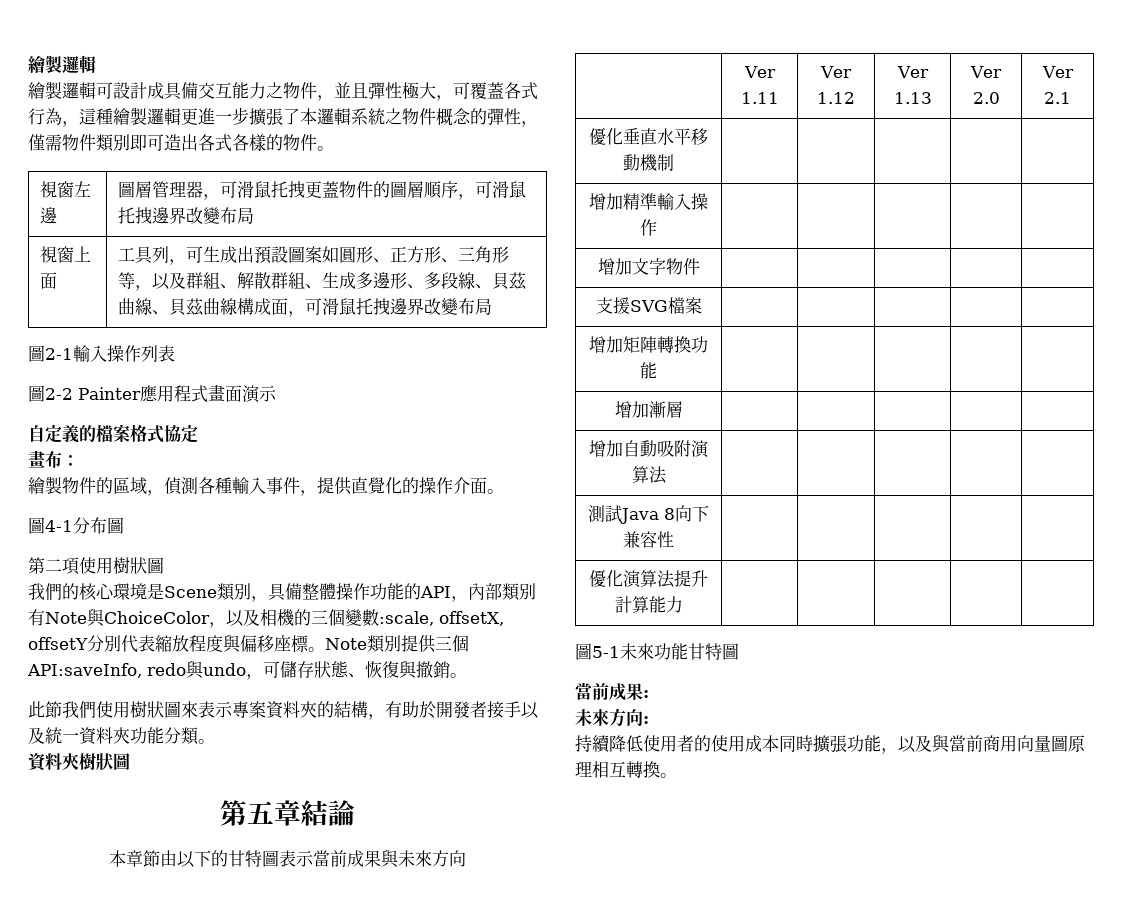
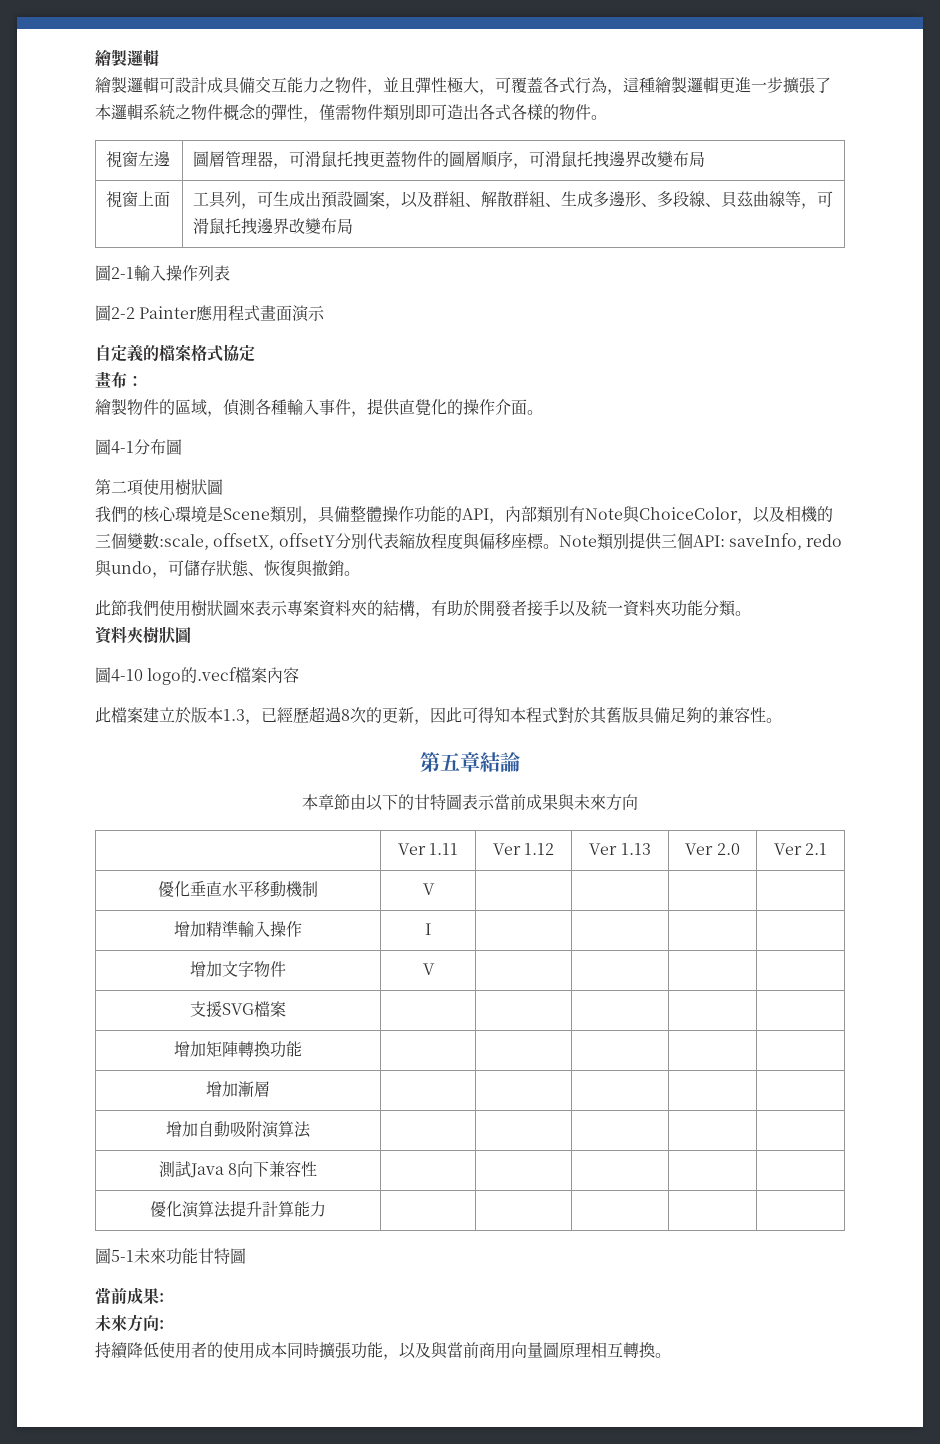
- 視窗上面 | 工具列，可生成出預設圖案如圓形、正方形、三角形等，以及群組、解散群組、生成多邊形、多段線、貝茲曲線、貝茲曲線構成面，可滑鼠托拽邊界改變布局
+ 視窗上面 | 工具列，可生成出預設圖案，以及群組、解散群組、生成多邊形、多段線、貝茲曲線等，可滑鼠托拽邊界改變布局
- Note類別提供三個API:saveInfo, redo與undo，可儲存狀態、恢復與撤銷。
+ Note類別提供三個API: saveInfo, redo與undo，可儲存狀態、恢復與撤銷。
+ 圖4-10 logo的.vecf檔案內容
+ 此檔案建立於版本1.3，已經歷超過8次的更新，因此可得知本程式對於其舊版具備足夠的兼容性。
- 優化垂直水平移動機制 | | | | |
+ 優化垂直水平移動機制 | V | | | |
- 增加精準輸入操作 | | | | |
+ 增加精準輸入操作 | I | | | |
- 增加文字物件 | | | | |
+ 增加文字物件 | V | | | |

